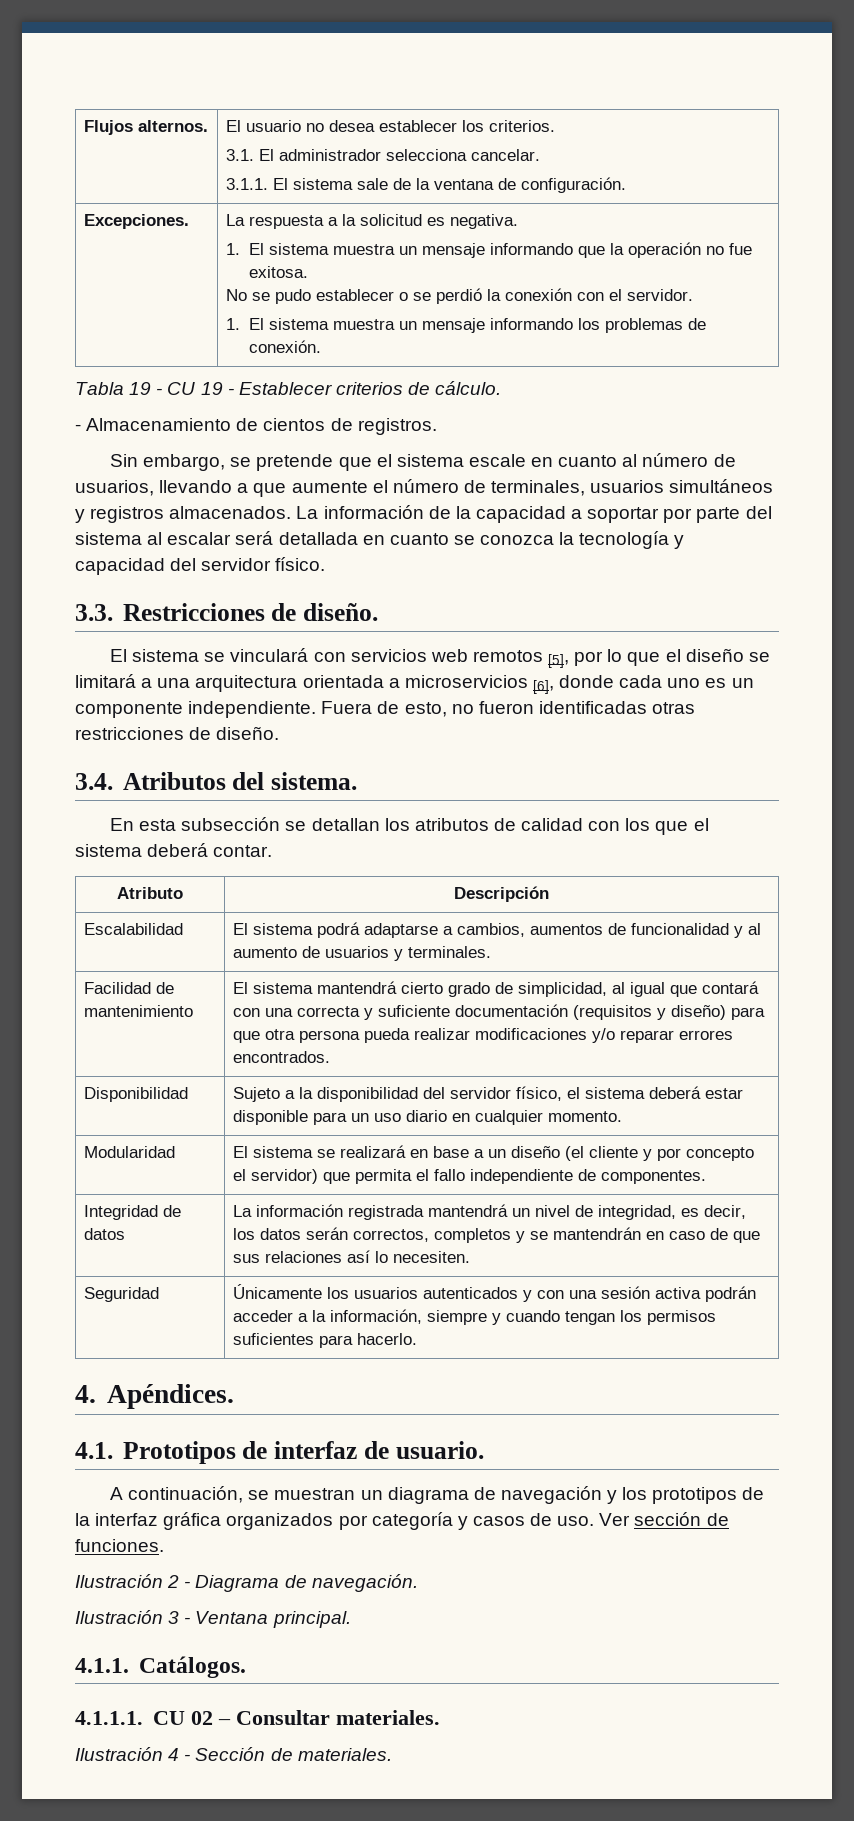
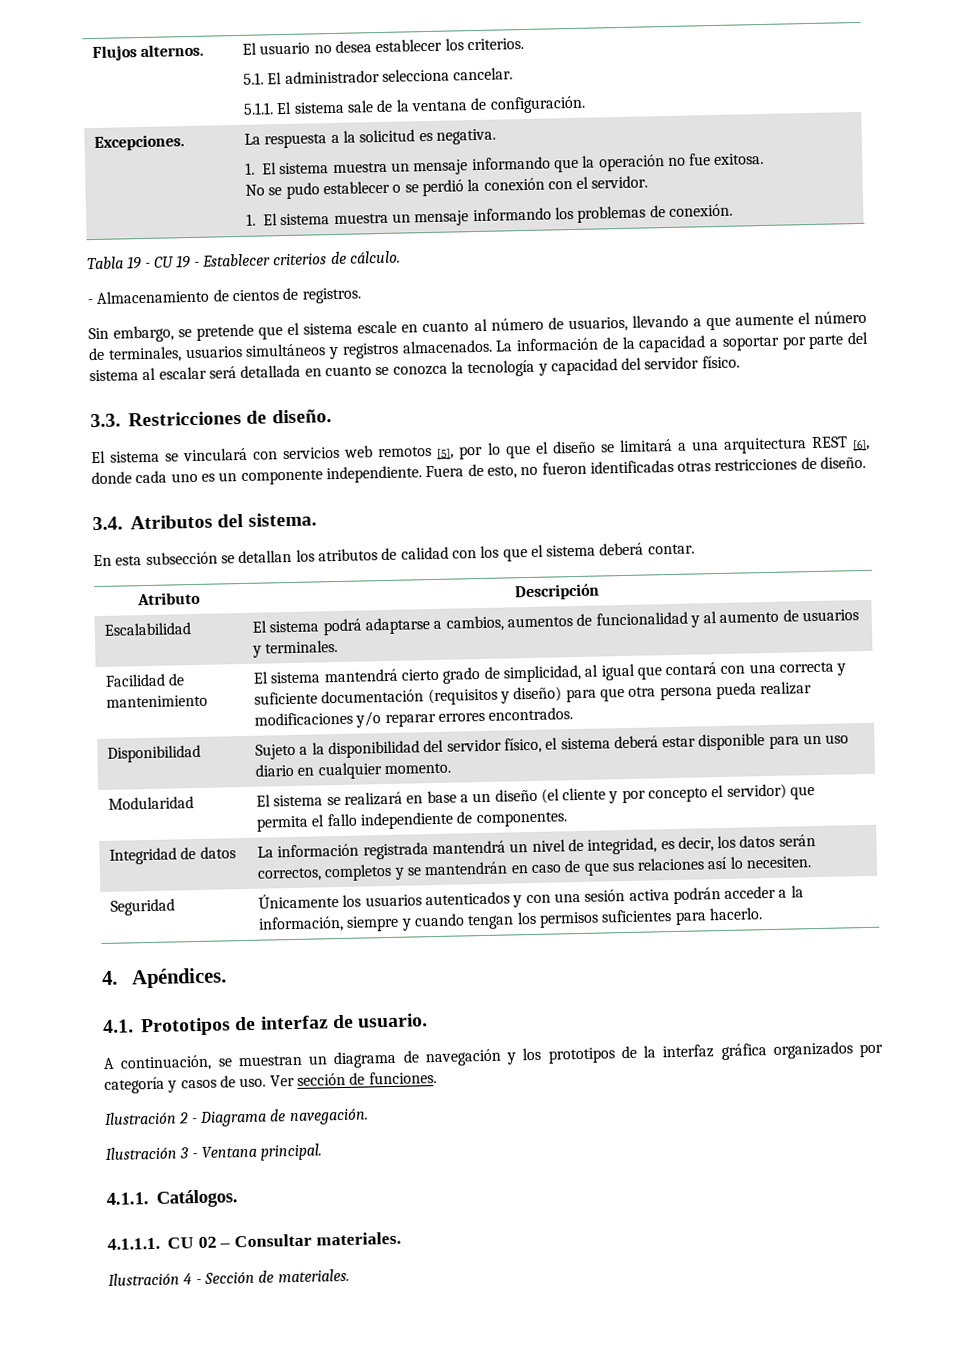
  Flujos alternos. | El usuario no desea establecer los criterios.
- 3.1. El administrador selecciona cancelar.
- 3.1.1. El sistema sale de la ventana de configuración.
+ 5.1. El administrador selecciona cancelar.
+ 5.1.1. El sistema sale de la ventana de configuración.
- El sistema se vinculará con servicios web remotos [5], por lo que el diseño se limitará a una arquitectura orientada a microservicios [6], donde cada uno es un componente independiente.
+ El sistema se vinculará con servicios web remotos [5], por lo que el diseño se limitará a una arquitectura REST [6], donde cada uno es un componente independiente.

